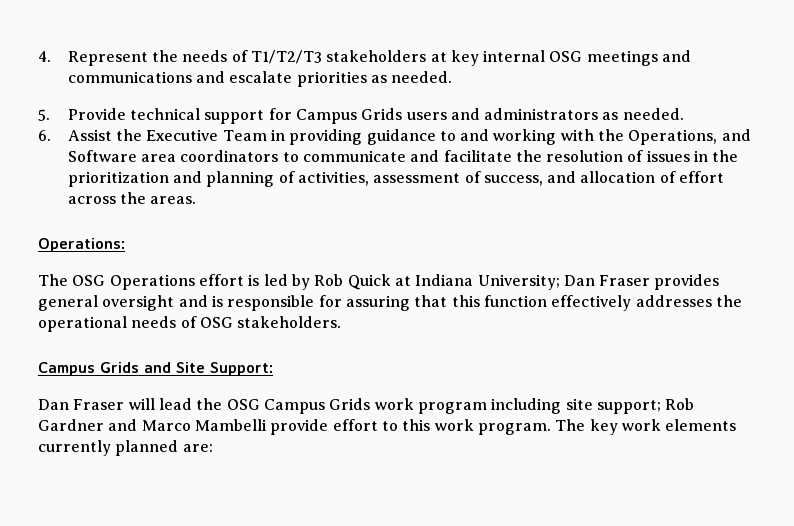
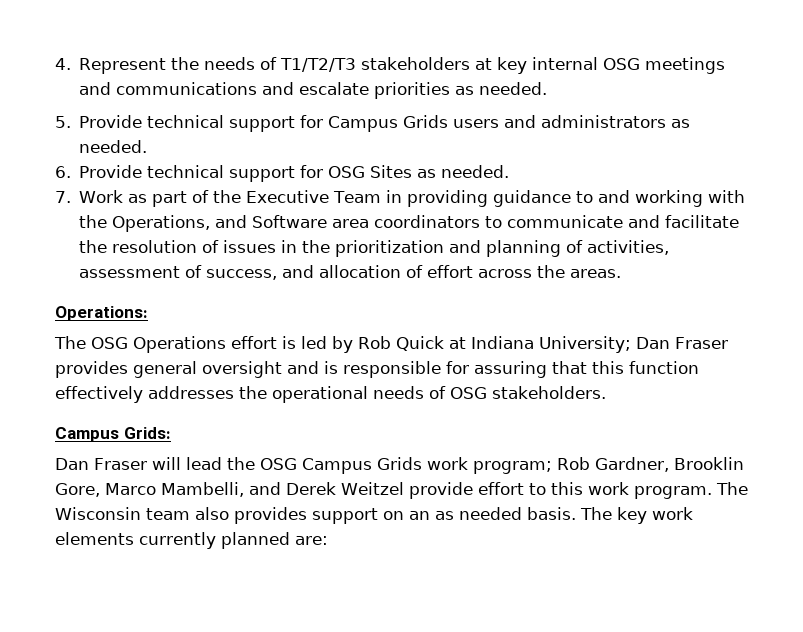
- 6. Assist the Executive Team in providing guidance to and working with the Operations, and Software area coordinators to communicate and facilitate the resolution of issues in the prioritization and planning of activities, assessment of success, and allocation of effort across the areas.
+ 6. Provide technical support for OSG Sites as needed.
+ 7. Work as part of the Executive Team in providing guidance to and working with the Operations, and Software area coordinators to communicate and facilitate the resolution of issues in the prioritization and planning of activities, assessment of success, and allocation of effort across the areas.
- Campus Grids and Site Support:
+ Campus Grids:
- Dan Fraser will lead the OSG Campus Grids work program including site support; Rob Gardner and Marco Mambelli provide effort to this work program.
+ Dan Fraser will lead the OSG Campus Grids work program; Rob Gardner, Brooklin Gore, Marco Mambelli, and Derek Weitzel provide effort to this work program.
- The key work elements currently planned are:
+ The Wisconsin team also provides support on an as needed basis. The key work elements currently planned are:

